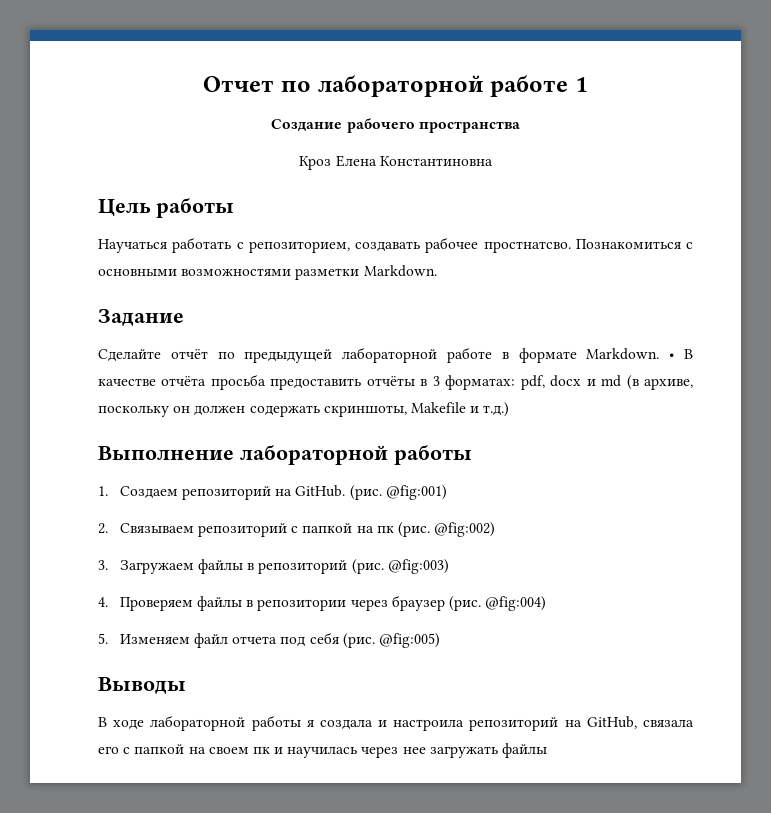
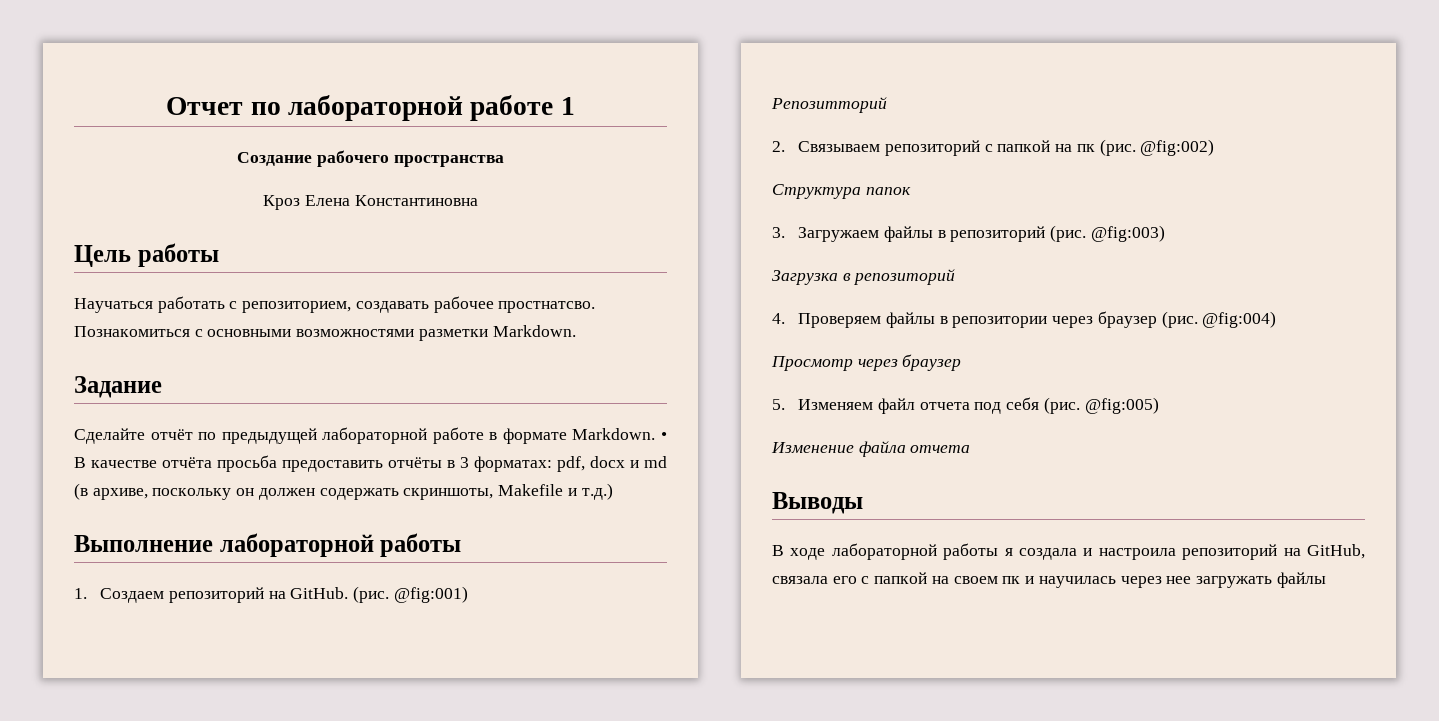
+ Репозитторий
+ Структура папок
+ Загрузка в репозиторий
+ Просмотр через браузер
+ Изменение файла отчета

